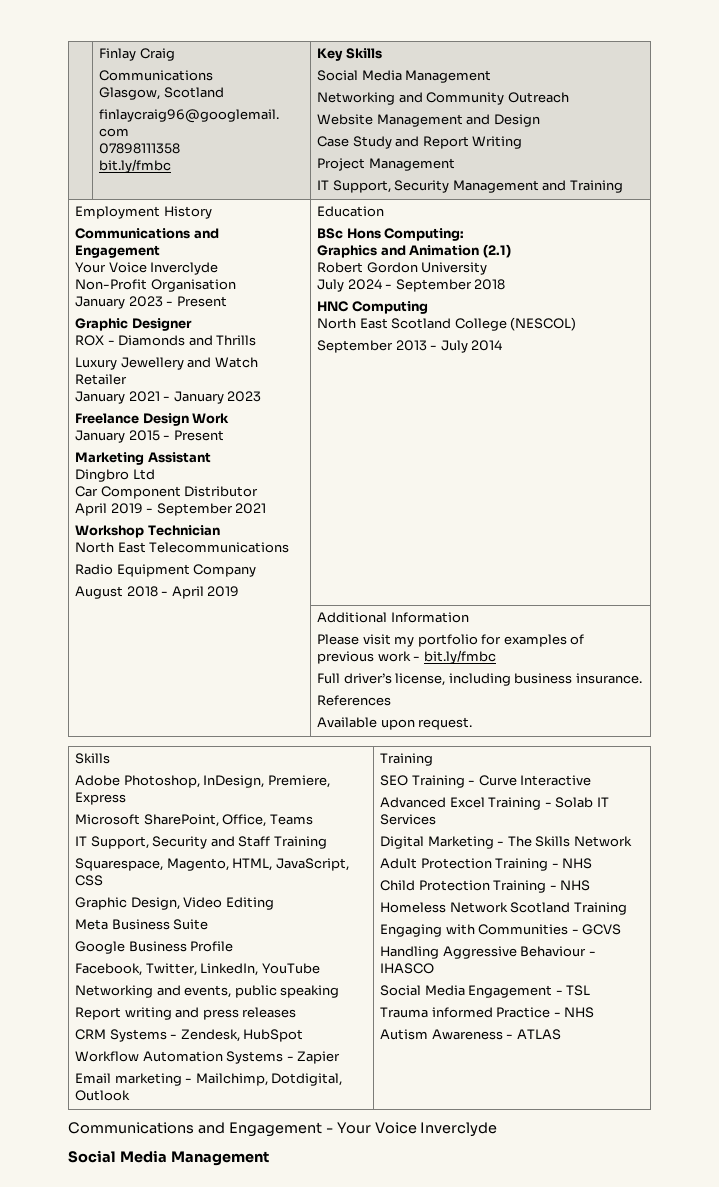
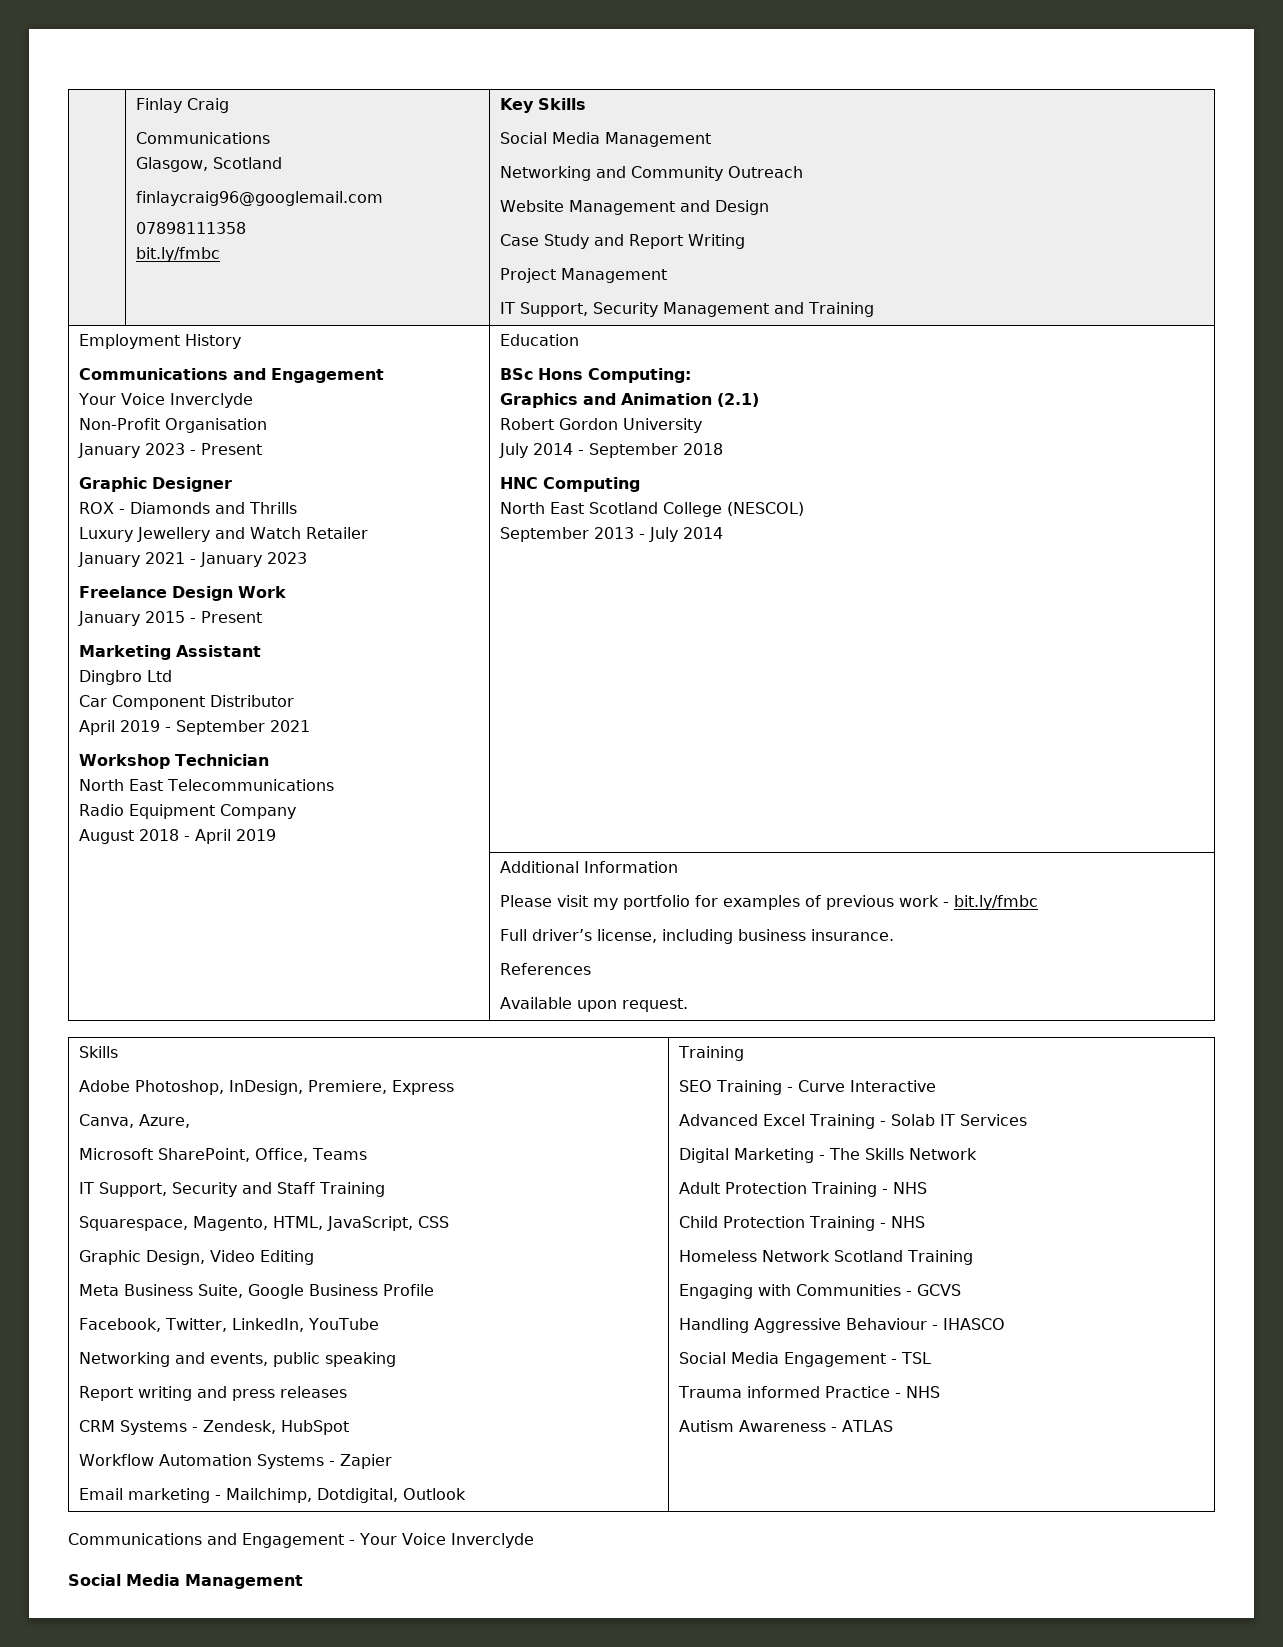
- July 2024 - September 2018
+ July 2014 - September 2018
+ Canva, Azure,
- Meta Business Suite
- Google Business Profile
+ Meta Business Suite, Google Business Profile

